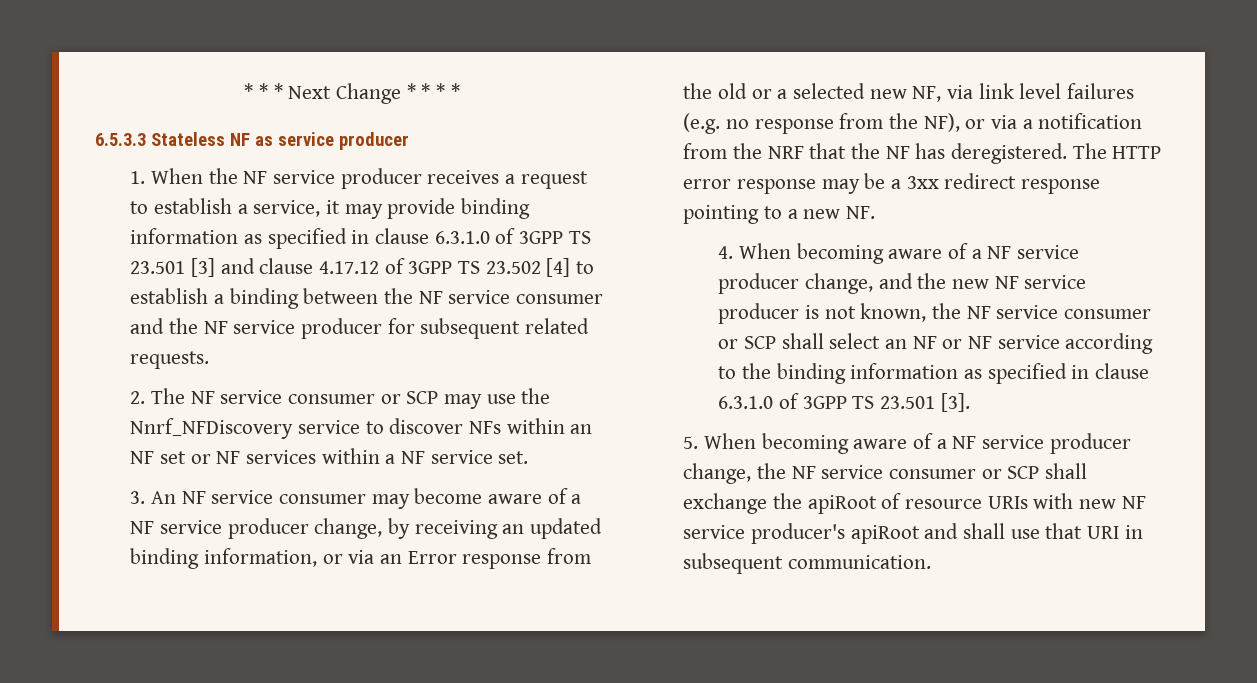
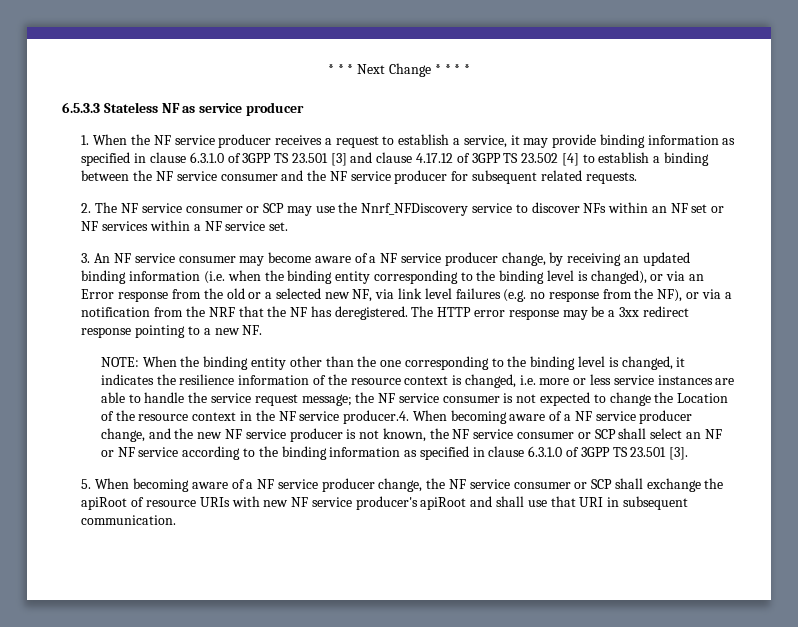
- 3. An NF service consumer may become aware of a NF service producer change, by receiving an updated binding information, or via an Error response from the old or a selected new NF, via link level failures (e.g. no response from the NF), or via a notification from the NRF that the NF has deregistered.
+ 3. An NF service consumer may become aware of a NF service producer change, by receiving an updated binding information (i.e. when the binding entity corresponding to the binding level is changed), or via an Error response from the old or a selected new NF, via link level failures (e.g. no response from the NF), or via a notification from the NRF that the NF has deregistered.
- 4. When becoming aware of a NF service producer change, and the new NF service producer is not known, the NF service consumer or SCP shall select an NF or NF service according to the binding information as specified in clause 6.3.1.0 of 3GPP TS 23.501 [3].
+ NOTE: When the binding entity other than the one corresponding to the binding level is changed, it indicates the resilience information of the resource context is changed, i.e. more or less service instances are able to handle the service request message; the NF service consumer is not expected to change the Location of the resource context in the NF service producer.4. When becoming aware of a NF service producer change, and the new NF service producer is not known, the NF service consumer or SCP shall select an NF or NF service according to the binding information as specified in clause 6.3.1.0 of 3GPP TS 23.501 [3].

